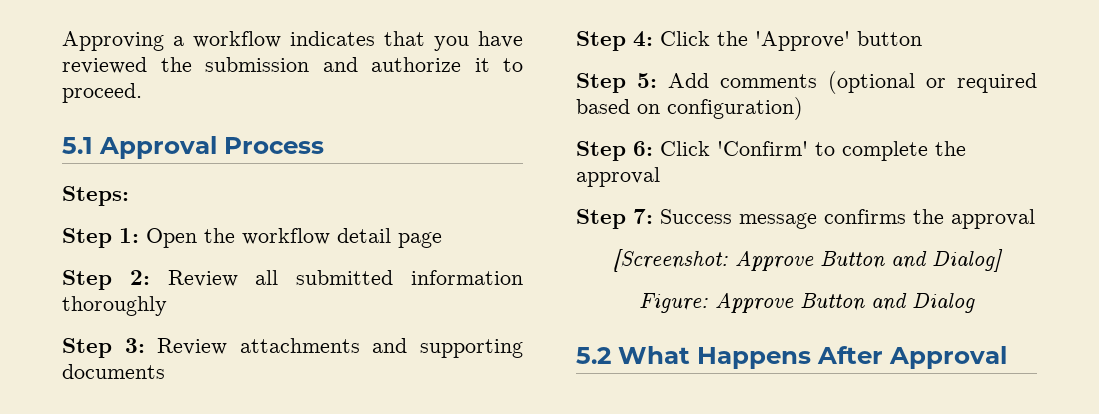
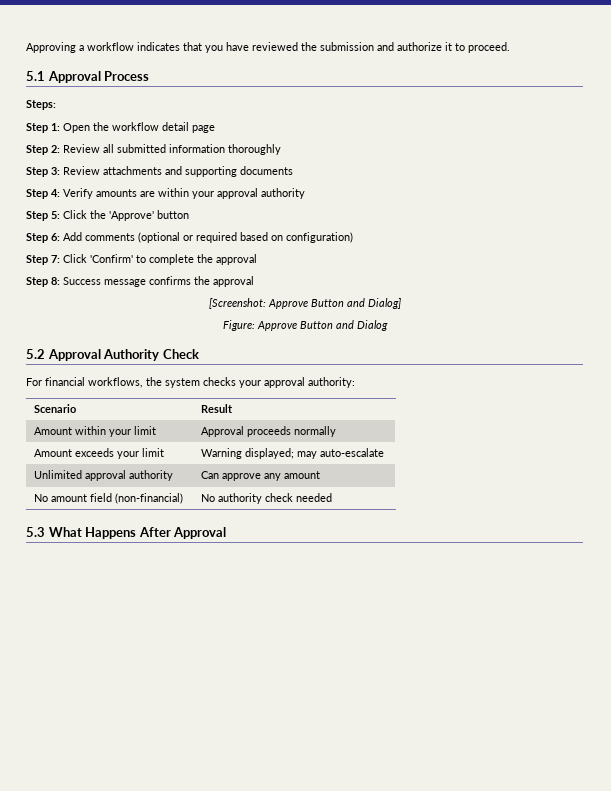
- Step 4: Click the 'Approve' button
+ Step 4: Verify amounts are within your approval authority
+ Step 5: Click the 'Approve' button
- Step 5: Add comments (optional or required based on configuration)
+ Step 6: Add comments (optional or required based on configuration)
- Step 6: Click 'Confirm' to complete the approval
+ Step 7: Click 'Confirm' to complete the approval
- Step 7: Success message confirms the approval
+ Step 8: Success message confirms the approval
- 5.2 What Happens After Approval
+ 5.2 Approval Authority Check
+ For financial workflows, the system checks your approval authority:
+ Scenario | Result
+ Amount within your limit | Approval proceeds normally
+ Amount exceeds your limit | Warning displayed; may auto-escalate
+ Unlimited approval authority | Can approve any amount
+ No amount field (non-financial) | No authority check needed
+ 5.3 What Happens After Approval

